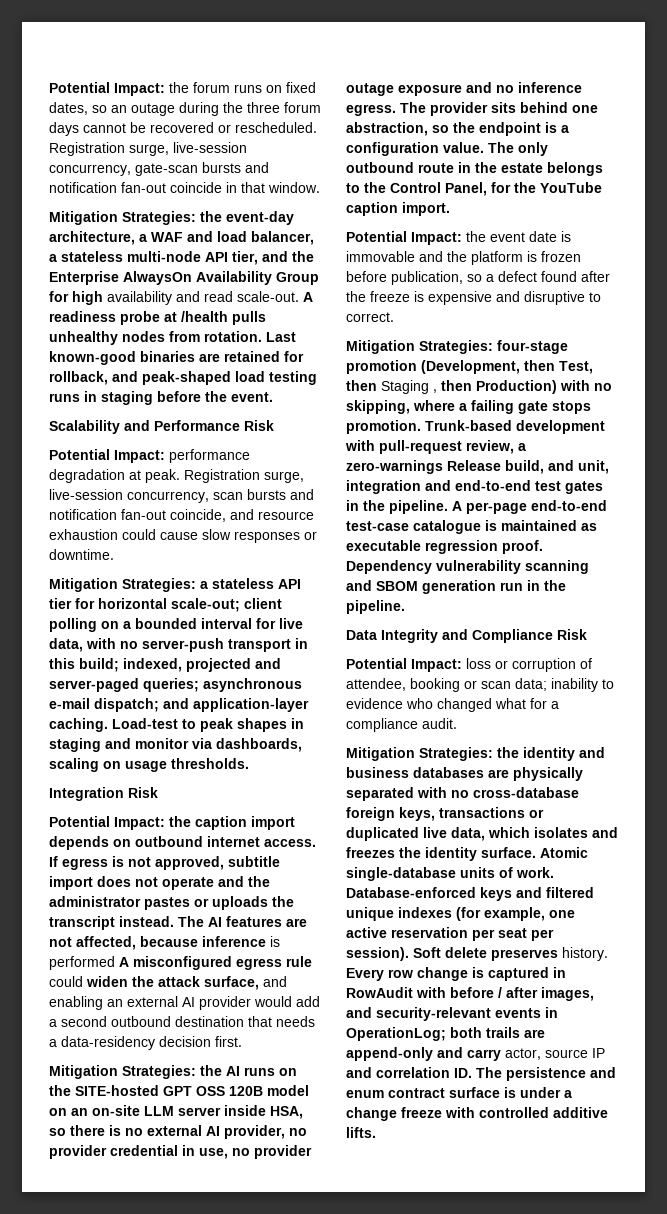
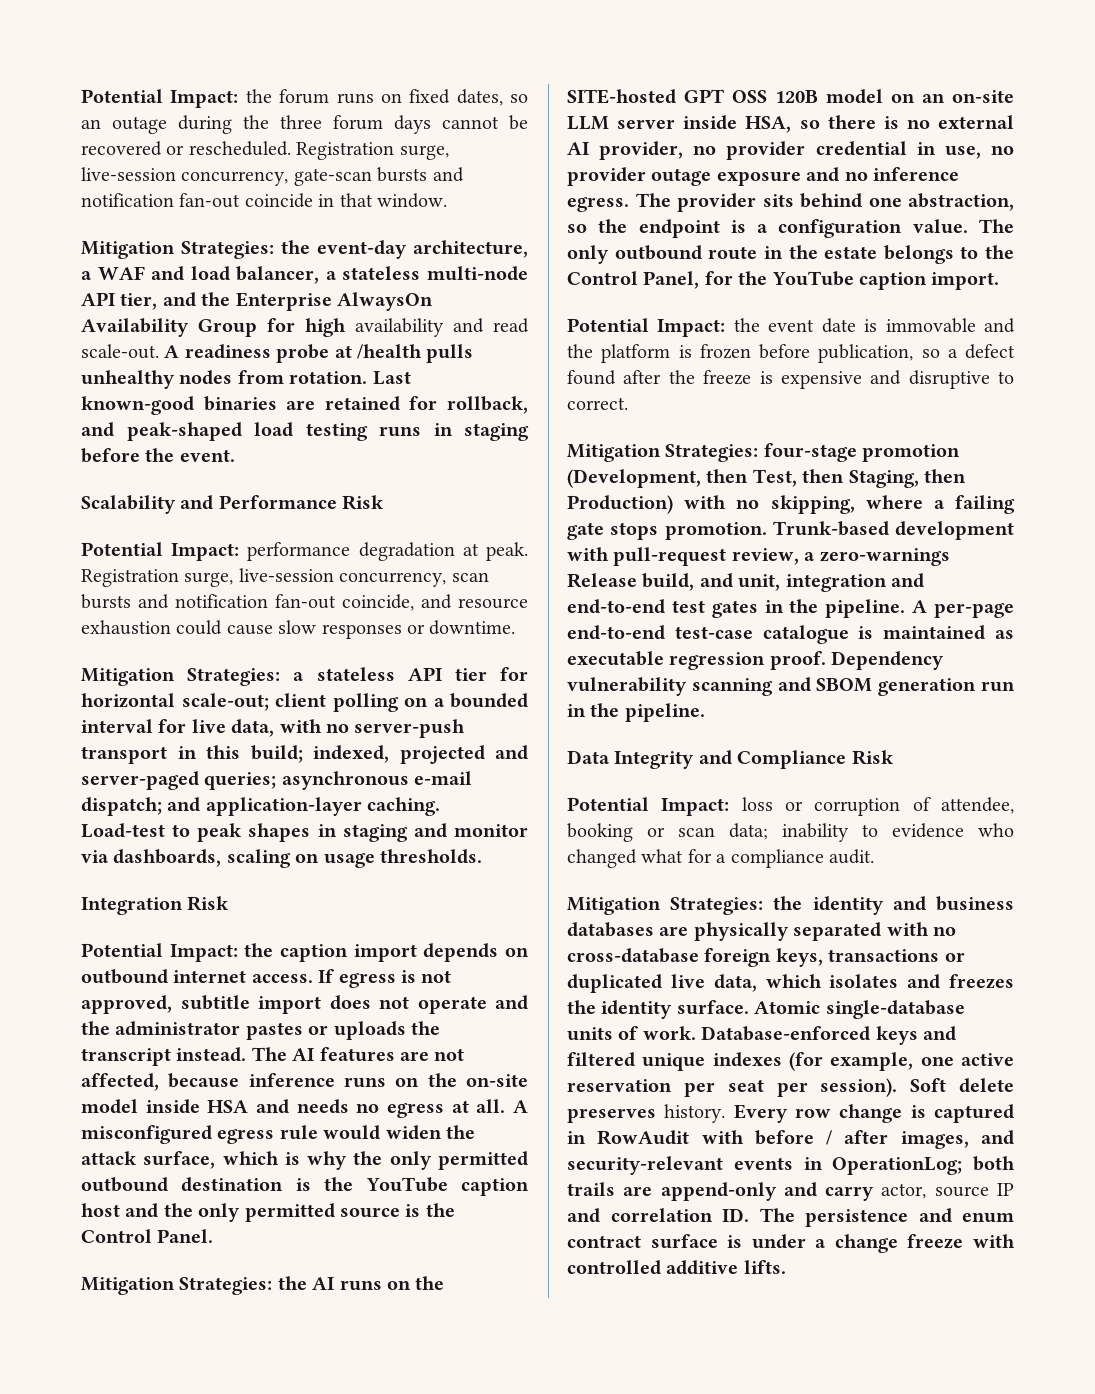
- The AI features are not affected, because inference is performed A misconfigured egress rule could widen the attack surface, and enabling an external AI provider would add a second outbound destination that needs a data-residency decision first.
+ The AI features are not affected, because inference runs on the on-site model inside HSA and needs no egress at all. A misconfigured egress rule would widen the attack surface, which is why the only permitted outbound destination is the YouTube caption host and the only permitted source is the Control Panel.
- Mitigation Strategies: four-stage promotion (Development, then Test, then Staging , then Production) with no skipping, where a failing gate stops promotion.
+ Mitigation Strategies: four-stage promotion (Development, then Test, then Staging, then Production) with no skipping, where a failing gate stops promotion.

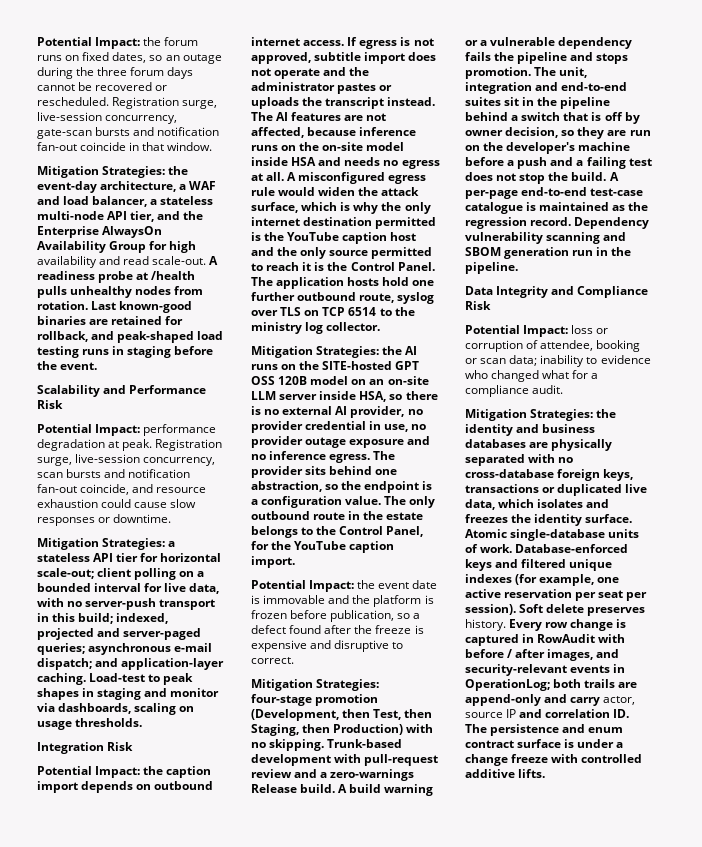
- A misconfigured egress rule would widen the attack surface, which is why the only permitted outbound destination is the YouTube caption host and the only permitted source is the Control Panel.
+ A misconfigured egress rule would widen the attack surface, which is why the only internet destination permitted is the YouTube caption host and the only source permitted to reach it is the Control Panel. The application hosts hold one further outbound route, syslog over TLS on TCP 6514 to the ministry log collector.
- Mitigation Strategies: four-stage promotion (Development, then Test, then Staging, then Production) with no skipping, where a failing gate stops promotion.
+ Mitigation Strategies: four-stage promotion (Development, then Test, then Staging, then Production) with no skipping.
- Trunk-based development with pull-request review, a zero-warnings Release build, and unit, integration and end-to-end test gates in the pipeline.
+ Trunk-based development with pull-request review and a zero-warnings Release build. A build warning or a vulnerable dependency fails the pipeline and stops promotion. The unit, integration and end-to-end suites sit in the pipeline behind a switch that is off by owner decision, so they are run on the developer's machine before a push and a failing test does not stop the build.
- A per-page end-to-end test-case catalogue is maintained as executable regression proof.
+ A per-page end-to-end test-case catalogue is maintained as the regression record.

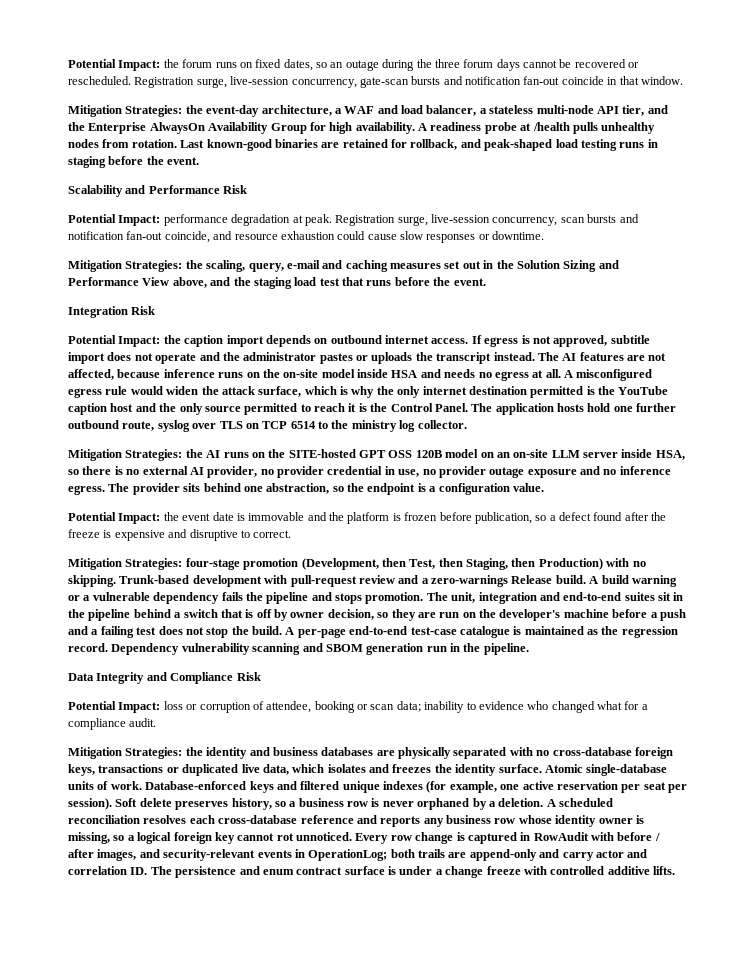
- Mitigation Strategies: the event-day architecture, a WAF and load balancer, a stateless multi-node API tier, and the Enterprise AlwaysOn Availability Group for high availability and read scale-out.
+ Mitigation Strategies: the event-day architecture, a WAF and load balancer, a stateless multi-node API tier, and the Enterprise AlwaysOn Availability Group for high availability.
- Mitigation Strategies: a stateless API tier for horizontal scale-out; client polling on a bounded interval for live data, with no server-push transport in this build; indexed, projected and server-paged queries; asynchronous e-mail dispatch; and application-layer caching. Load-test to peak shapes in staging and monitor via dashboards, scaling on usage thresholds.
+ Mitigation Strategies: the scaling, query, e-mail and caching measures set out in the Solution Sizing and Performance View above, and the staging load test that runs before the event.
- The only outbound route in the estate belongs to the Control Panel, for the YouTube caption import.
- Soft delete preserves history.
+ Soft delete preserves history, so a business row is never orphaned by a deletion. A scheduled reconciliation resolves each cross-database reference and reports any business row whose identity owner is missing, so a logical foreign key cannot rot unnoticed.
- Every row change is captured in RowAudit with before / after images, and security-relevant events in OperationLog; both trails are append-only and carry actor, source IP and correlation ID. The persistence and enum contract surface is under a change freeze with controlled additive lifts.
+ Every row change is captured in RowAudit with before / after images, and security-relevant events in OperationLog; both trails are append-only and carry actor and correlation ID. The persistence and enum contract surface is under a change freeze with controlled additive lifts.

